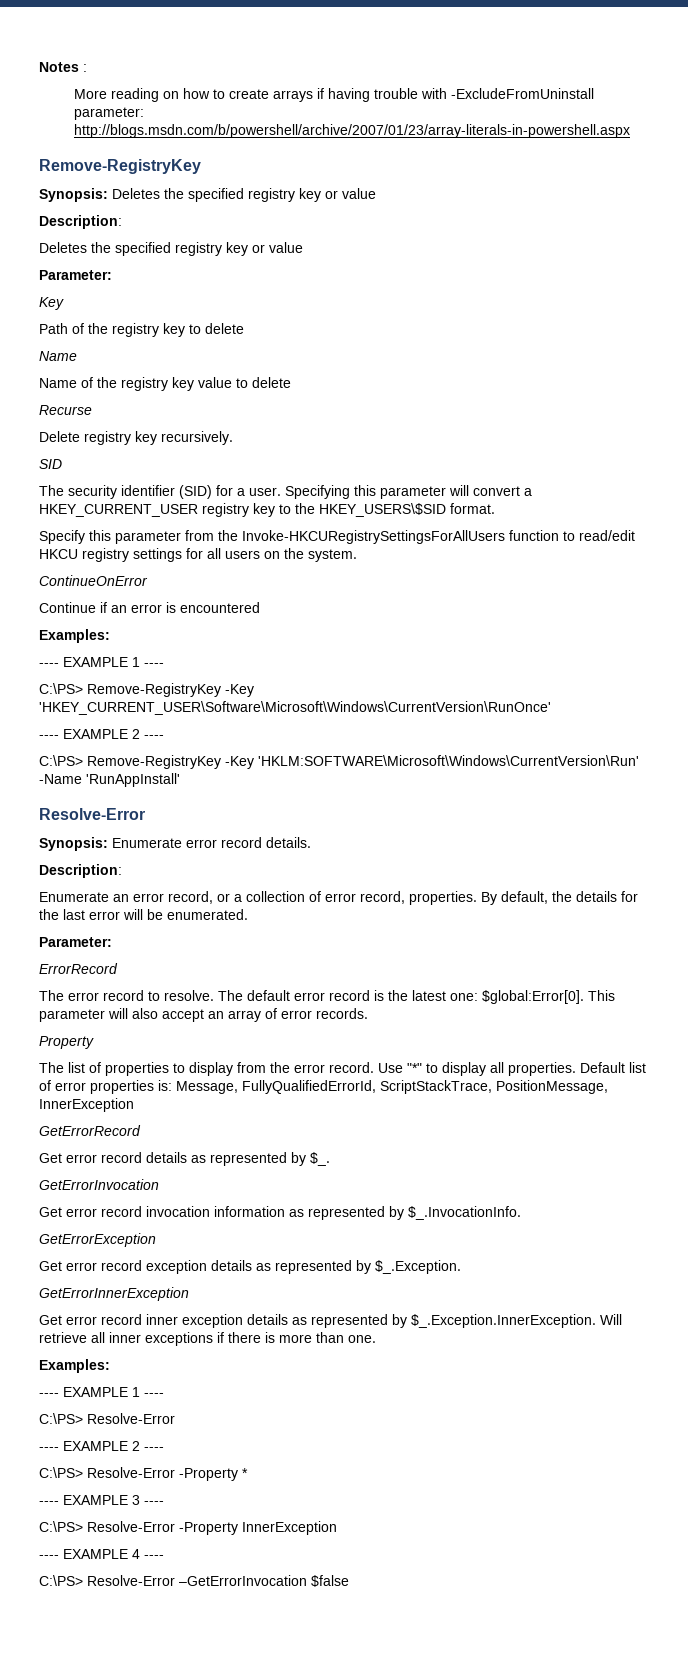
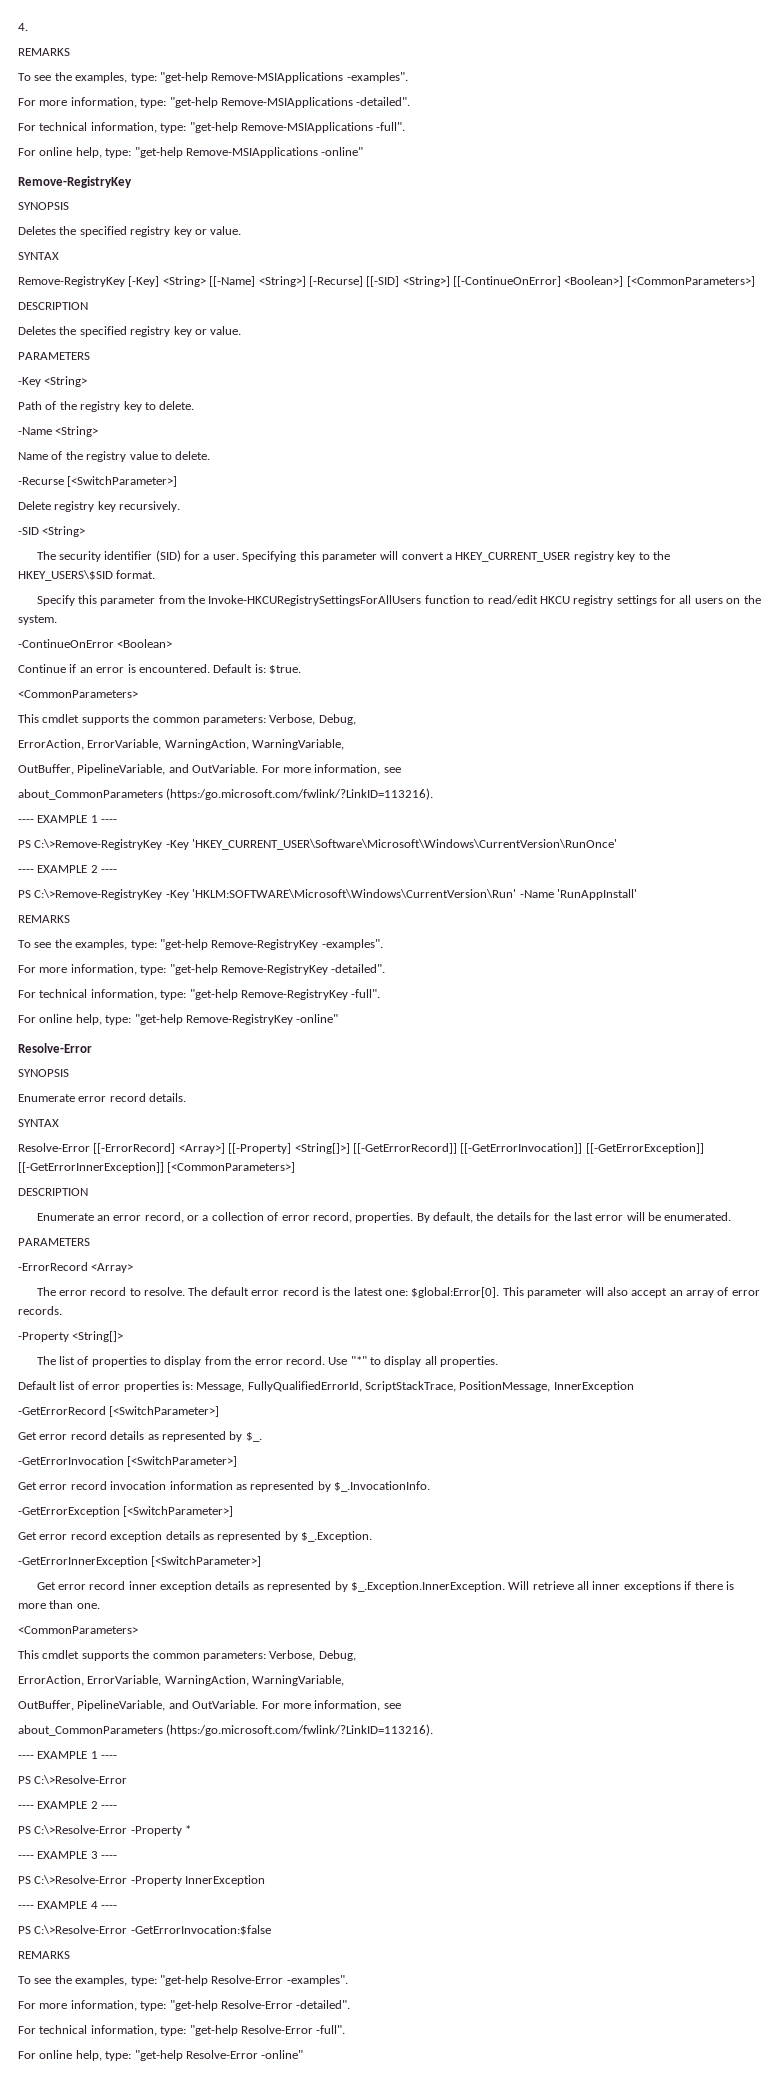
- Notes :
- More reading on how to create arrays if having trouble with -ExcludeFromUninstall parameter: http://blogs.msdn.com/b/powershell/archive/2007/01/23/array-literals-in-powershell.aspx
+ 4.
+ REMARKS
+ To see the examples, type: "get-help Remove-MSIApplications -examples".
+ For more information, type: "get-help Remove-MSIApplications -detailed".
+ For technical information, type: "get-help Remove-MSIApplications -full".
+ For online help, type: "get-help Remove-MSIApplications -online"
  Remove-RegistryKey
- Synopsis: Deletes the specified registry key or value
- Description:
- Deletes the specified registry key or value
- Parameter:
- Key
+ SYNOPSIS
+ Deletes the specified registry key or value.
+ SYNTAX
+ Remove-RegistryKey [-Key] <String> [[-Name] <String>] [-Recurse] [[-SID] <String>] [[-ContinueOnError] <Boolean>] [<CommonParameters>]
+ DESCRIPTION
+ Deletes the specified registry key or value.
+ PARAMETERS
+ -Key <String>
- Path of the registry key to delete
- Name
+ Path of the registry key to delete.
+ -Name <String>
- Name of the registry key value to delete
- Recurse
+ Name of the registry value to delete.
+ -Recurse [<SwitchParameter>]
- SID
+ -SID <String>
- ContinueOnError
+ -ContinueOnError <Boolean>
- Continue if an error is encountered
- Examples:
+ Continue if an error is encountered. Default is: $true.
+ <CommonParameters>
+ This cmdlet supports the common parameters: Verbose, Debug,
+ ErrorAction, ErrorVariable, WarningAction, WarningVariable,
+ OutBuffer, PipelineVariable, and OutVariable. For more information, see
+ about_CommonParameters (https:/go.microsoft.com/fwlink/?LinkID=113216).
  ---- EXAMPLE 1 ----
- C:\PS> Remove-RegistryKey -Key 'HKEY_CURRENT_USER\Software\Microsoft\Windows\CurrentVersion\RunOnce'
+ PS C:\>Remove-RegistryKey -Key 'HKEY_CURRENT_USER\Software\Microsoft\Windows\CurrentVersion\RunOnce'
- C:\PS> Remove-RegistryKey -Key 'HKLM:SOFTWARE\Microsoft\Windows\CurrentVersion\Run' -Name 'RunAppInstall'
+ PS C:\>Remove-RegistryKey -Key 'HKLM:SOFTWARE\Microsoft\Windows\CurrentVersion\Run' -Name 'RunAppInstall'
+ REMARKS
+ To see the examples, type: "get-help Remove-RegistryKey -examples".
+ For more information, type: "get-help Remove-RegistryKey -detailed".
+ For technical information, type: "get-help Remove-RegistryKey -full".
+ For online help, type: "get-help Remove-RegistryKey -online"
  Resolve-Error
- Synopsis: Enumerate error record details.
- Description:
+ SYNOPSIS
+ Enumerate error record details.
+ SYNTAX
+ Resolve-Error [[-ErrorRecord] <Array>] [[-Property] <String[]>] [[-GetErrorRecord]] [[-GetErrorInvocation]] [[-GetErrorException]] [[-GetErrorInnerException]] [<CommonParameters>]
+ DESCRIPTION
  By default, the details for the last error will be enumerated.
- Parameter:
- ErrorRecord
+ PARAMETERS
+ -ErrorRecord <Array>
- Property
+ -Property <String[]>
- Use "*" to display all properties. Default list of error properties is: Message, FullyQualifiedErrorId, ScriptStackTrace, PositionMessage, InnerException
+ Use "*" to display all properties.
+ Default list of error properties is: Message, FullyQualifiedErrorId, ScriptStackTrace, PositionMessage, InnerException
- GetErrorRecord
+ -GetErrorRecord [<SwitchParameter>]
- GetErrorInvocation
+ -GetErrorInvocation [<SwitchParameter>]
- GetErrorException
+ -GetErrorException [<SwitchParameter>]
- GetErrorInnerException
+ -GetErrorInnerException [<SwitchParameter>]
  Get error record inner exception details as represented by $_.Exception.InnerException. Will retrieve all inner exceptions if there is more than one.
- Examples:
+ <CommonParameters>
+ This cmdlet supports the common parameters: Verbose, Debug,
+ ErrorAction, ErrorVariable, WarningAction, WarningVariable,
+ OutBuffer, PipelineVariable, and OutVariable. For more information, see
+ about_CommonParameters (https:/go.microsoft.com/fwlink/?LinkID=113216).
  ---- EXAMPLE 1 ----
- C:\PS> Resolve-Error
+ PS C:\>Resolve-Error
  ---- EXAMPLE 2 ----
- C:\PS> Resolve-Error -Property *
+ PS C:\>Resolve-Error -Property *
- C:\PS> Resolve-Error -Property InnerException
+ PS C:\>Resolve-Error -Property InnerException
- C:\PS> Resolve-Error –GetErrorInvocation $false
+ PS C:\>Resolve-Error -GetErrorInvocation:$false
+ REMARKS
+ To see the examples, type: "get-help Resolve-Error -examples".
+ For more information, type: "get-help Resolve-Error -detailed".
+ For technical information, type: "get-help Resolve-Error -full".
+ For online help, type: "get-help Resolve-Error -online"

